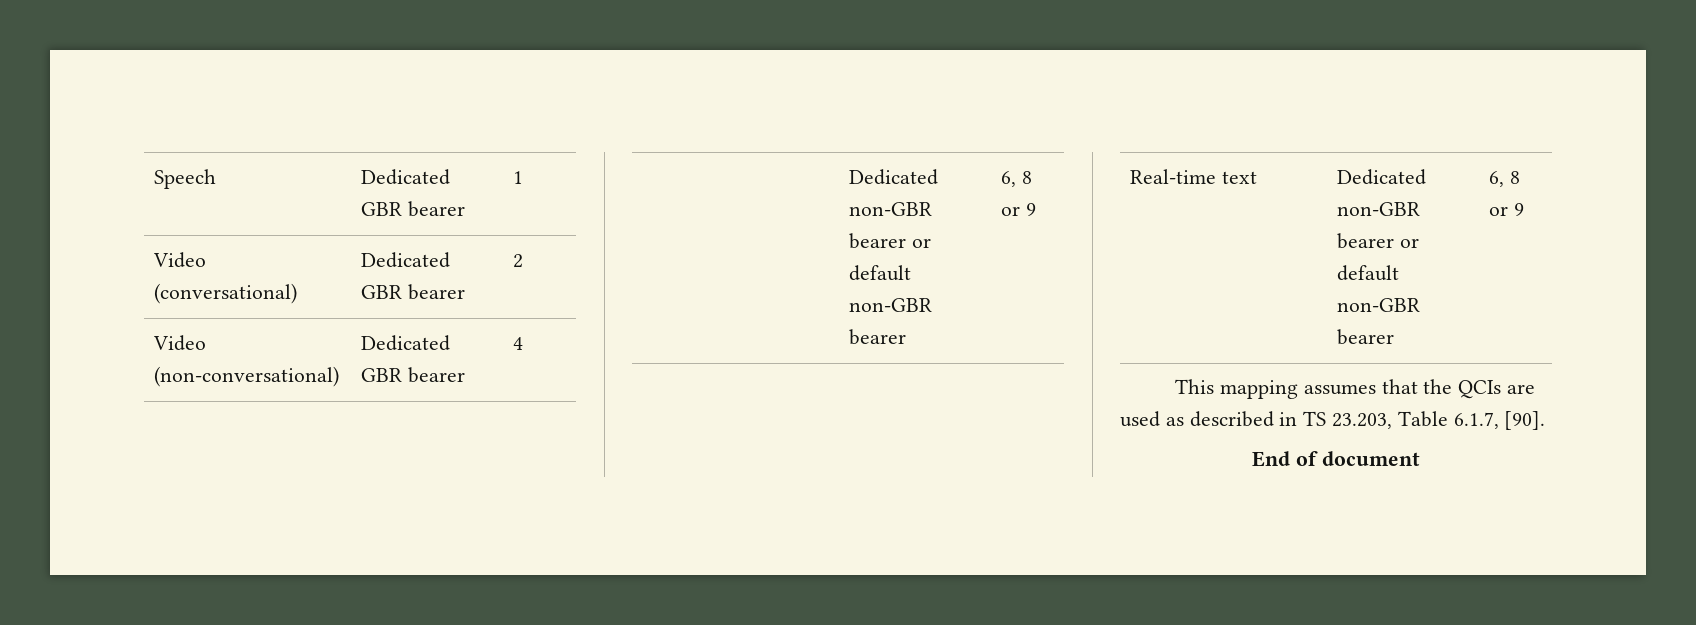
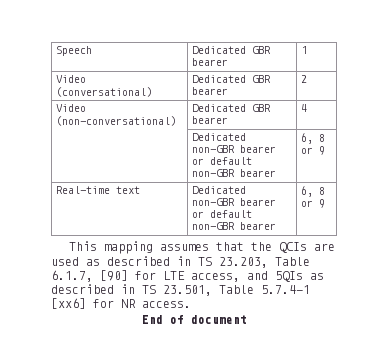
- This mapping assumes that the QCIs are used as described in TS 23.203, Table 6.1.7, [90].
+ This mapping assumes that the QCIs are used as described in TS 23.203, Table 6.1.7, [90] for LTE access, and 5QIs as described in TS 23.501, Table 5.7.4-1 [xx6] for NR access.

